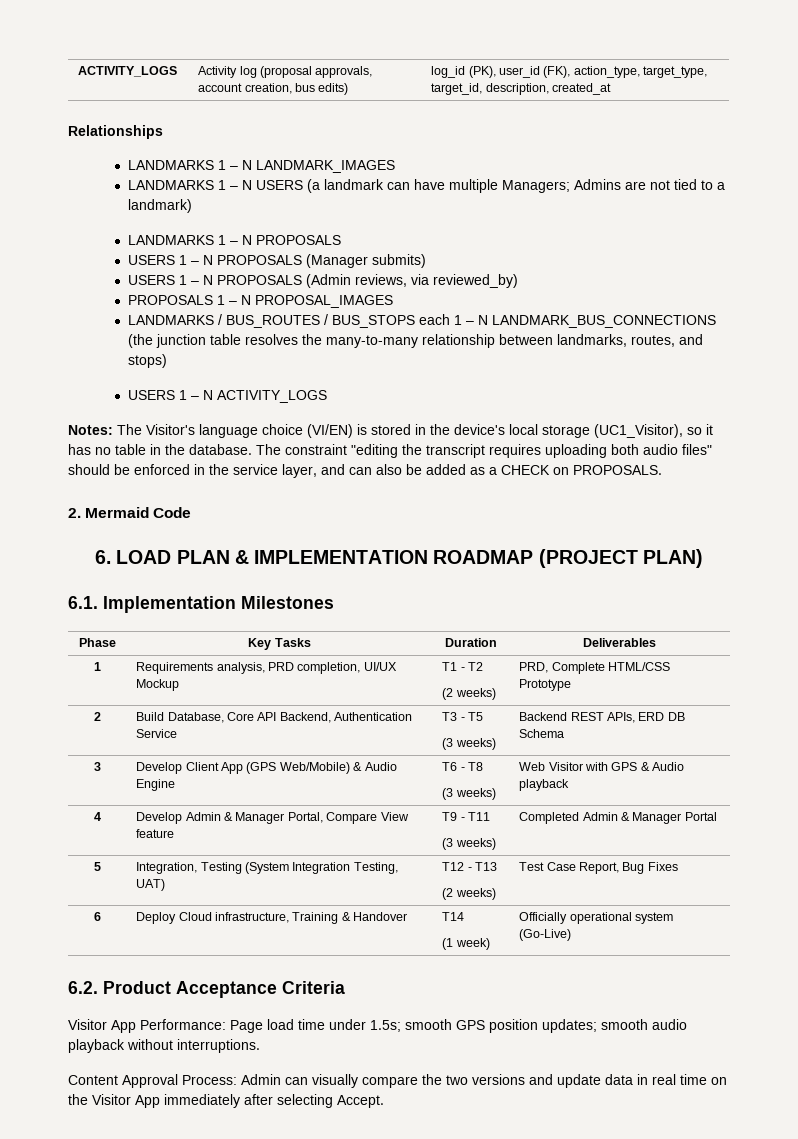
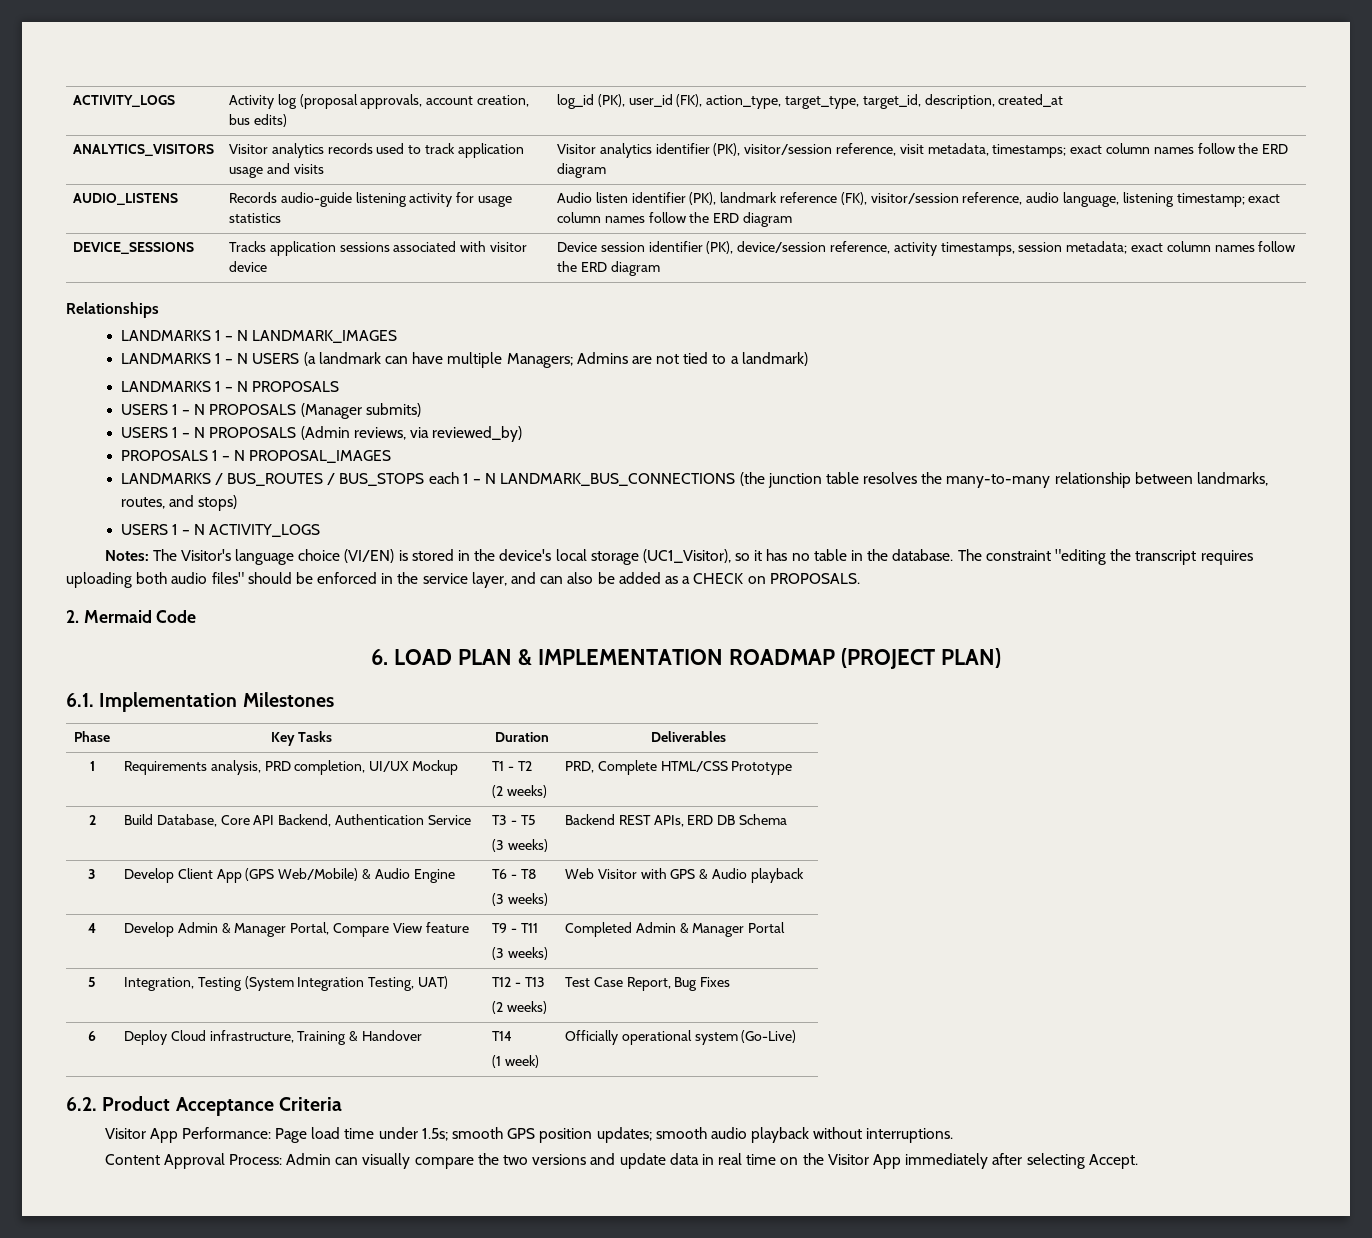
+ ANALYTICS_VISITORS | Visitor analytics records used to track application usage and visits | Visitor analytics identifier (PK), visitor/session reference, visit metadata, timestamps; exact column names follow the ERD diagram
+ AUDIO_LISTENS | Records audio-guide listening activity for usage statistics | Audio listen identifier (PK), landmark reference (FK), visitor/session reference, audio language, listening timestamp; exact column names follow the ERD diagram
+ DEVICE_SESSIONS | Tracks application sessions associated with visitor device | Device session identifier (PK), device/session reference, activity timestamps, session metadata; exact column names follow the ERD diagram

